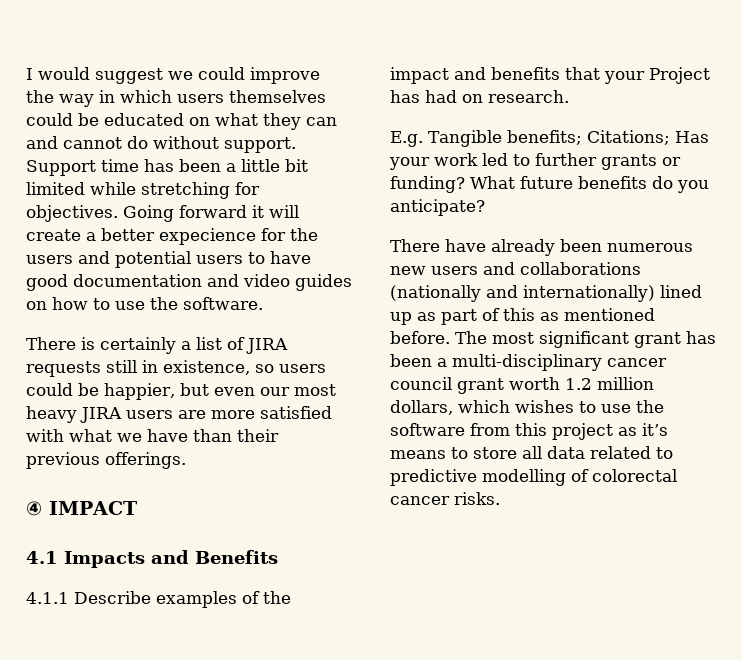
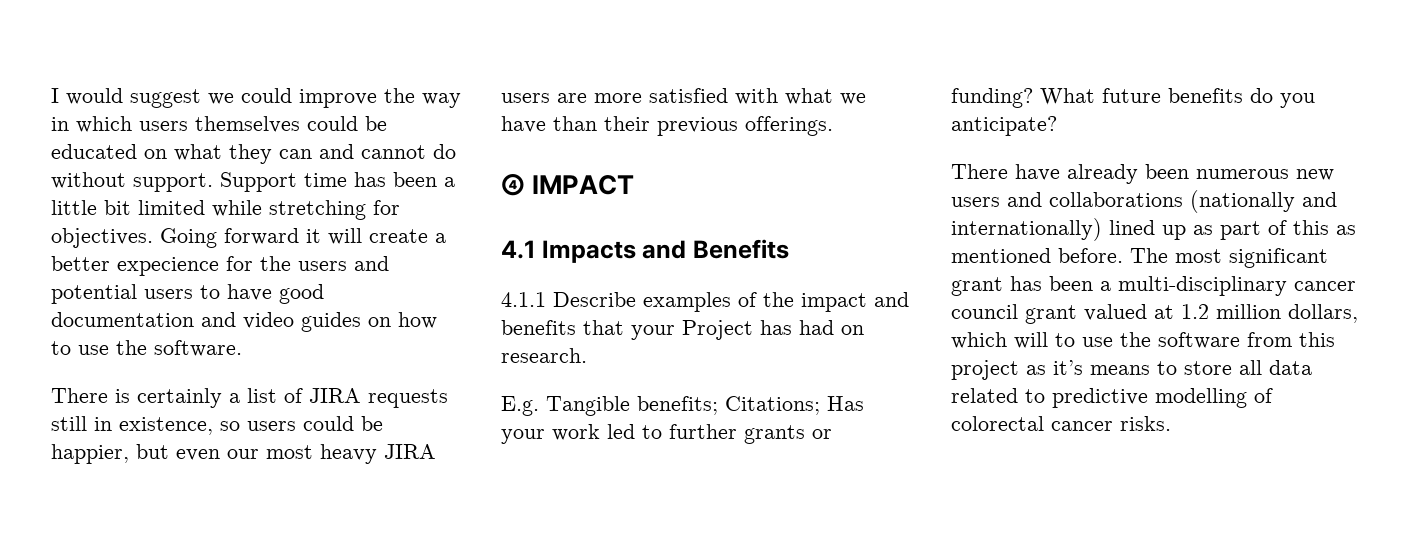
- The most significant grant has been a multi-disciplinary cancer council grant worth 1.2 million dollars, which wishes to use the software from this project as it’s means to store all data related to predictive modelling of colorectal cancer risks.
+ The most significant grant has been a multi-disciplinary cancer council grant valued at 1.2 million dollars, which will to use the software from this project as it’s means to store all data related to predictive modelling of colorectal cancer risks.

